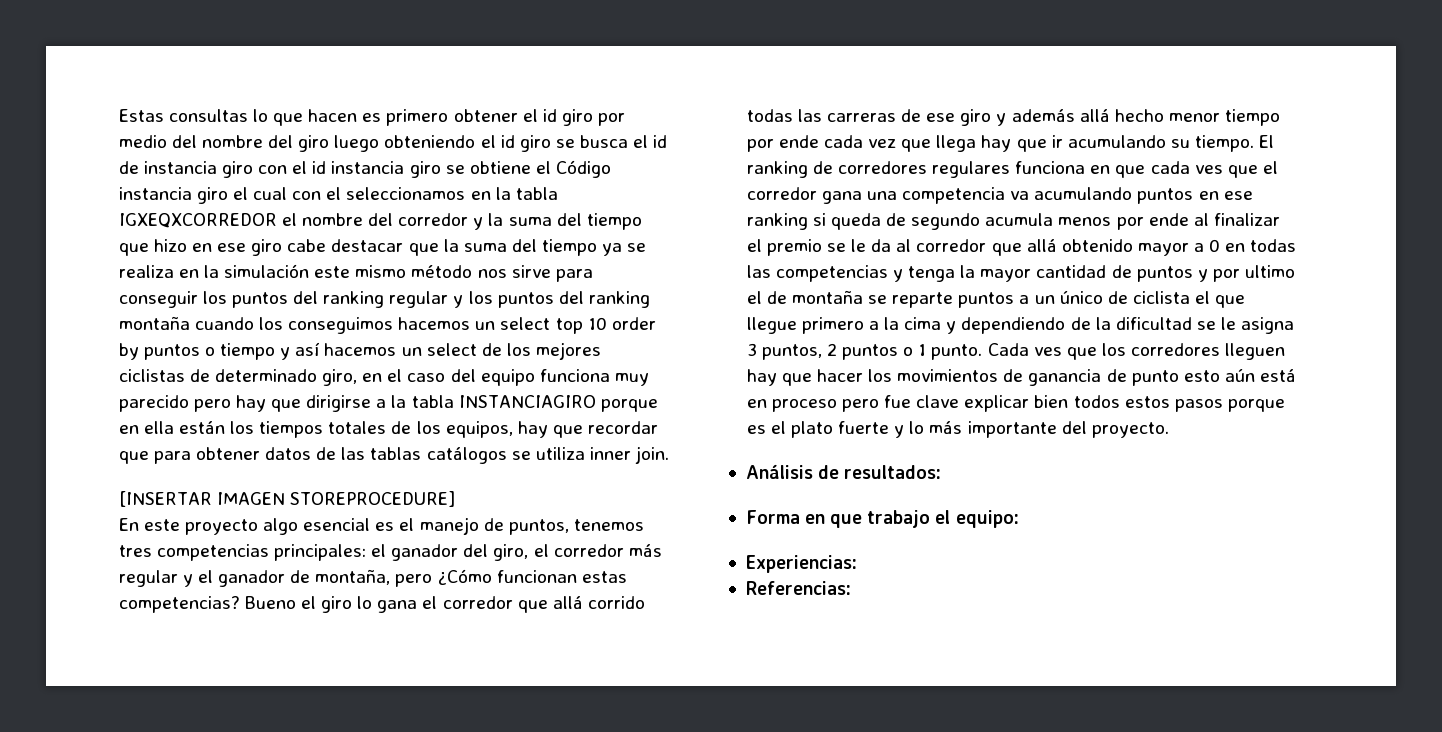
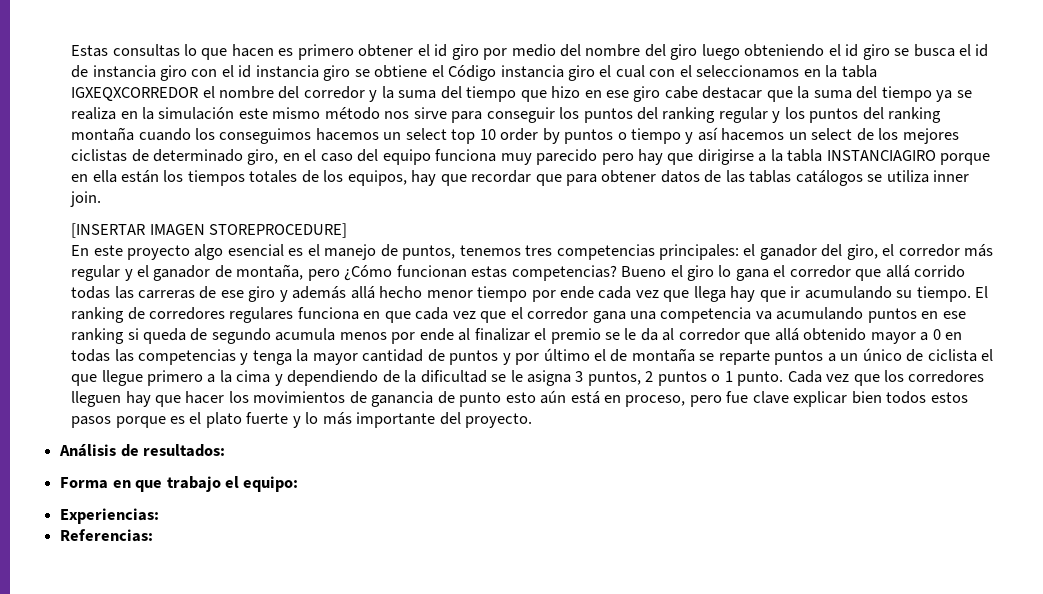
- El ranking de corredores regulares funciona en que cada ves que el corredor gana una competencia va acumulando puntos en ese ranking si queda de segundo acumula menos por ende al finalizar el premio se le da al corredor que allá obtenido mayor a 0 en todas las competencias y tenga la mayor cantidad de puntos y por ultimo el de montaña se reparte puntos a un único de ciclista el que llegue primero a la cima y dependiendo de la dificultad se le asigna 3 puntos, 2 puntos o 1 punto.
+ El ranking de corredores regulares funciona en que cada vez que el corredor gana una competencia va acumulando puntos en ese ranking si queda de segundo acumula menos por ende al finalizar el premio se le da al corredor que allá obtenido mayor a 0 en todas las competencias y tenga la mayor cantidad de puntos y por último el de montaña se reparte puntos a un único de ciclista el que llegue primero a la cima y dependiendo de la dificultad se le asigna 3 puntos, 2 puntos o 1 punto.
- Cada ves que los corredores lleguen hay que hacer los movimientos de ganancia de punto esto aún está en proceso pero fue clave explicar bien todos estos pasos porque es el plato fuerte y lo más importante del proyecto.
+ Cada vez que los corredores lleguen hay que hacer los movimientos de ganancia de punto esto aún está en proceso, pero fue clave explicar bien todos estos pasos porque es el plato fuerte y lo más importante del proyecto.

